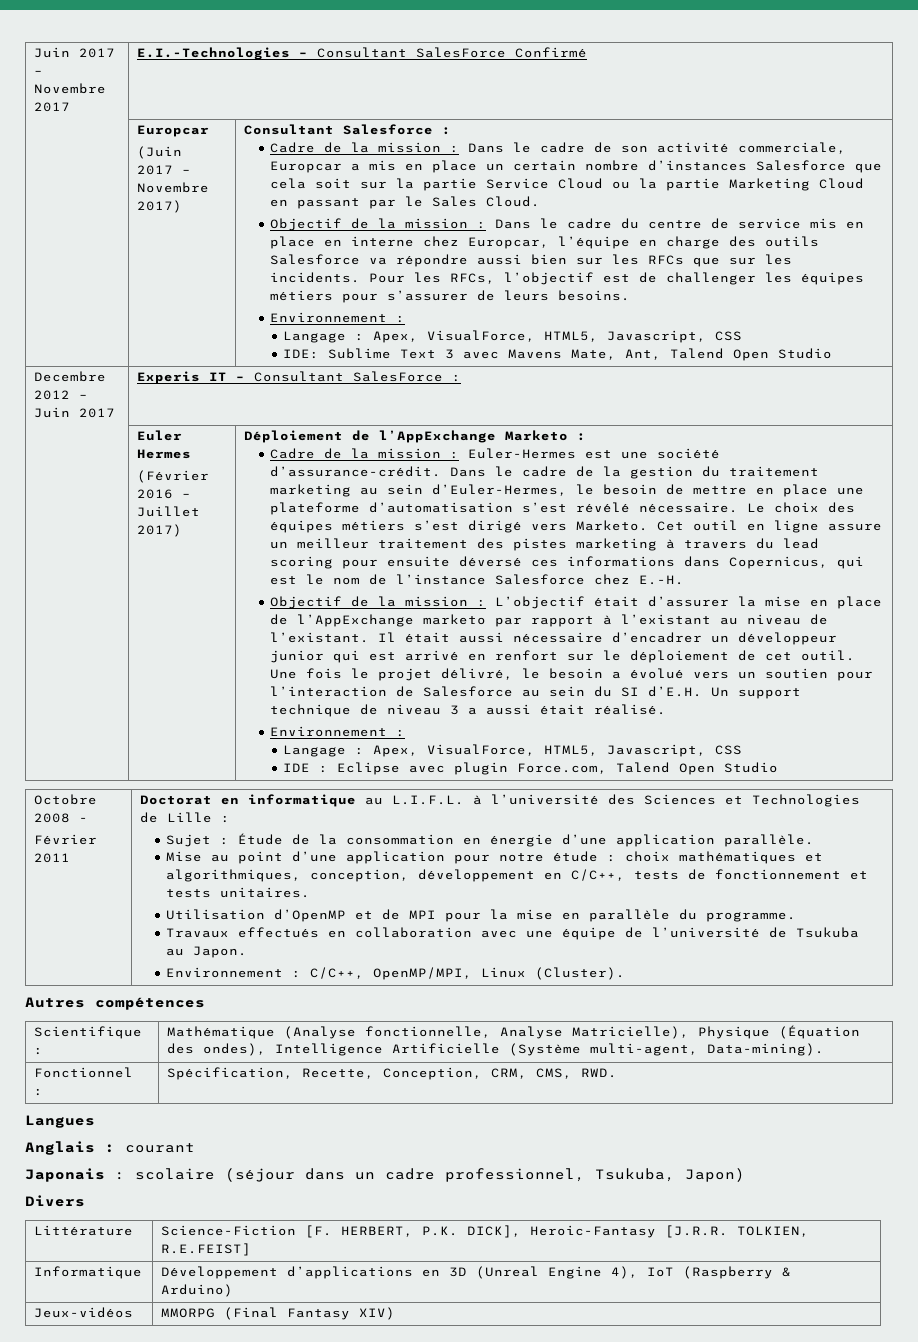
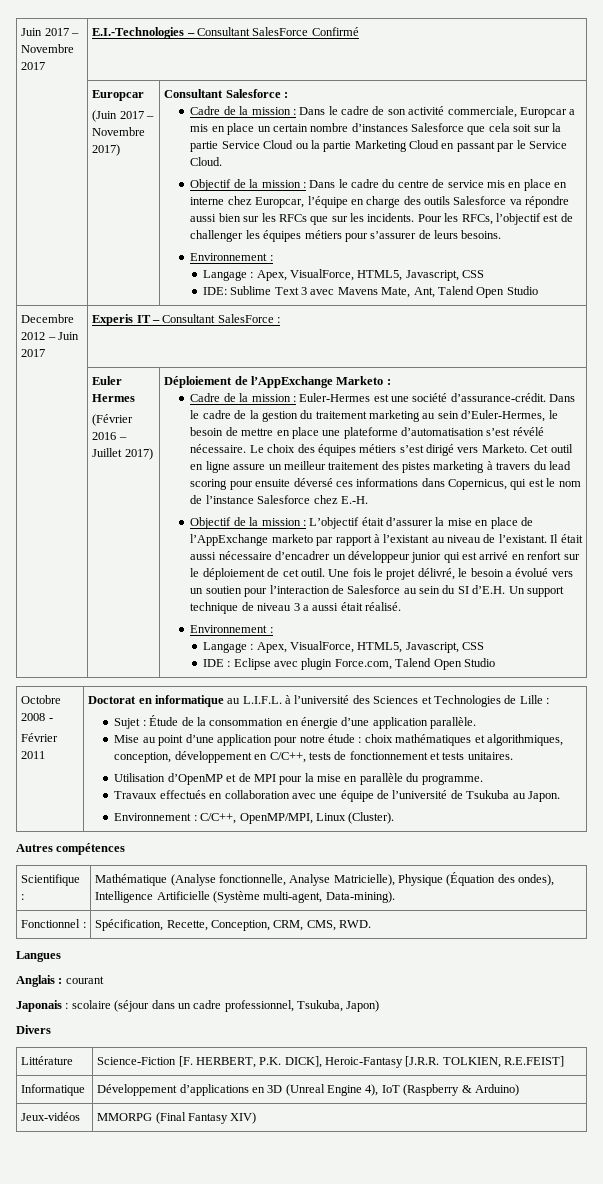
- Cadre de la mission : Dans le cadre de son activité commerciale, Europcar a mis en place un certain nombre d’instances Salesforce que cela soit sur la partie Service Cloud ou la partie Marketing Cloud en passant par le Sales Cloud.
+ Cadre de la mission : Dans le cadre de son activité commerciale, Europcar a mis en place un certain nombre d’instances Salesforce que cela soit sur la partie Service Cloud ou la partie Marketing Cloud en passant par le Service Cloud.

